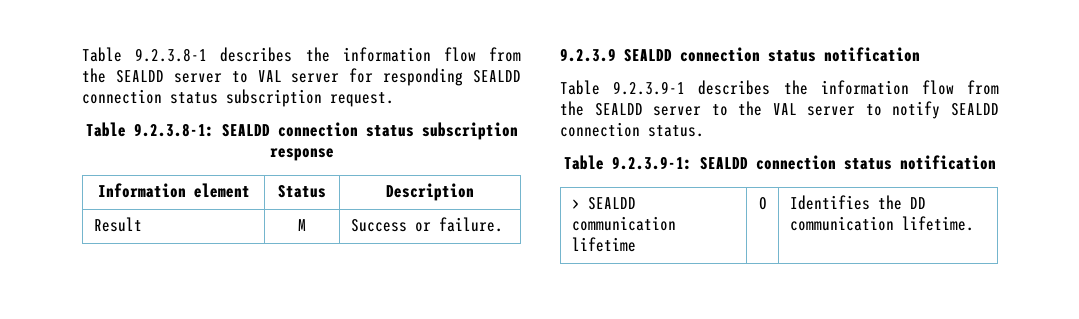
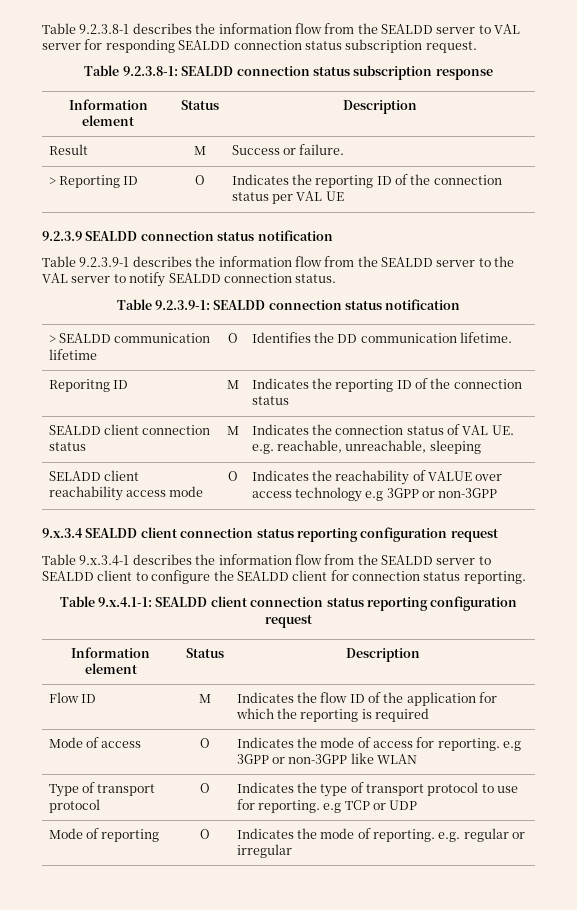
+ > Reporting ID | O | Indicates the reporting ID of the connection status per VAL UE
+ Reporitng ID | M | Indicates the reporting ID of the connection status
+ SEALDD client connection status | M | Indicates the connection status of VAL UE. e.g. reachable, unreachable, sleeping
+ SELADD client reachability access mode | O | Indicates the reachability of VALUE over access technology e.g 3GPP or non-3GPP
+ 9.x.3.4 SEALDD client connection status reporting configuration request
+ Table 9.x.3.4-1 describes the information flow from the SEALDD server to SEALDD client to configure the SEALDD client for connection status reporting.
+ Table 9.x.4.1-1: SEALDD client connection status reporting configuration request
+ Information element | Status | Description
+ Flow ID | M | Indicates the flow ID of the application for which the reporting is required
+ Mode of access | O | Indicates the mode of access for reporting. e.g 3GPP or non-3GPP like WLAN
+ Type of transport protocol | O | Indicates the type of transport protocol to use for reporting. e.g TCP or UDP
+ Mode of reporting | O | Indicates the mode of reporting. e.g. regular or irregular

